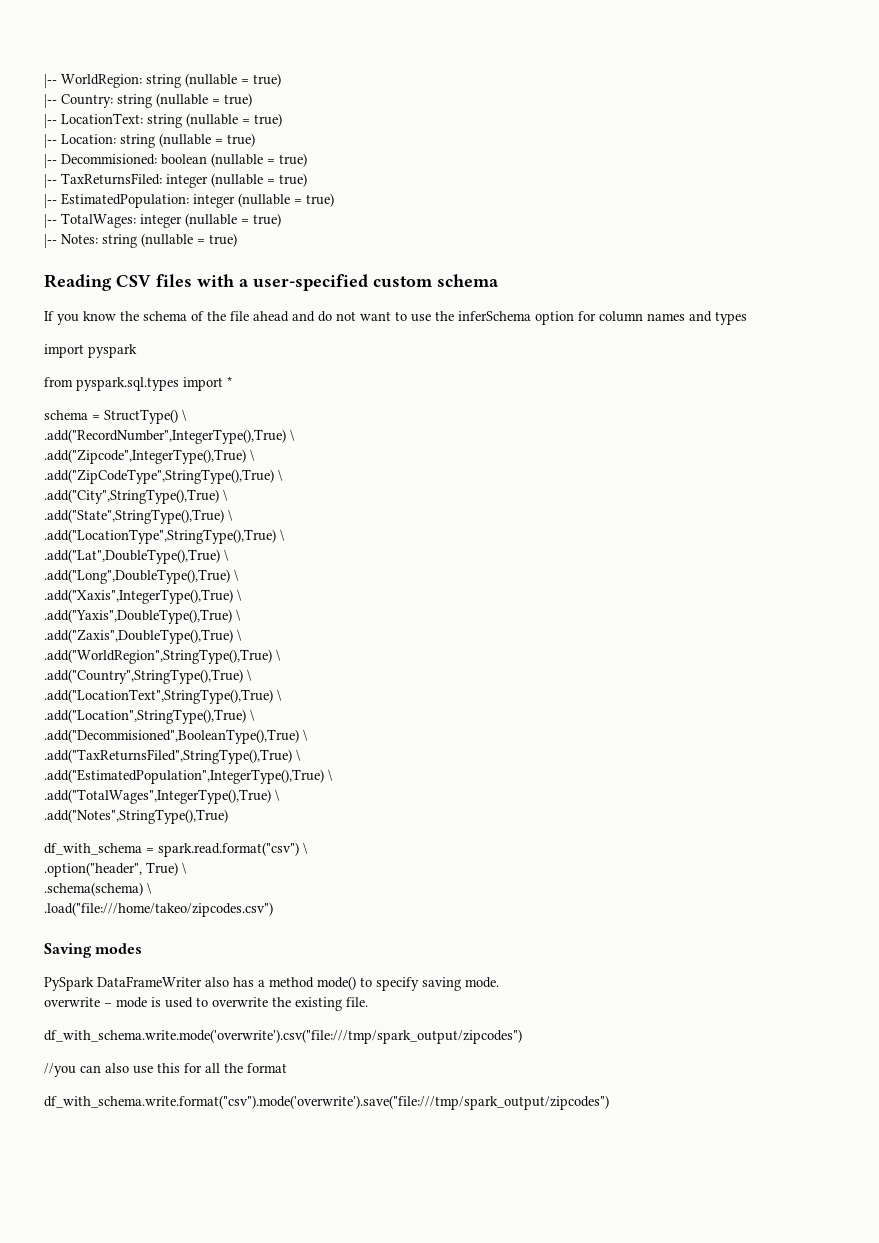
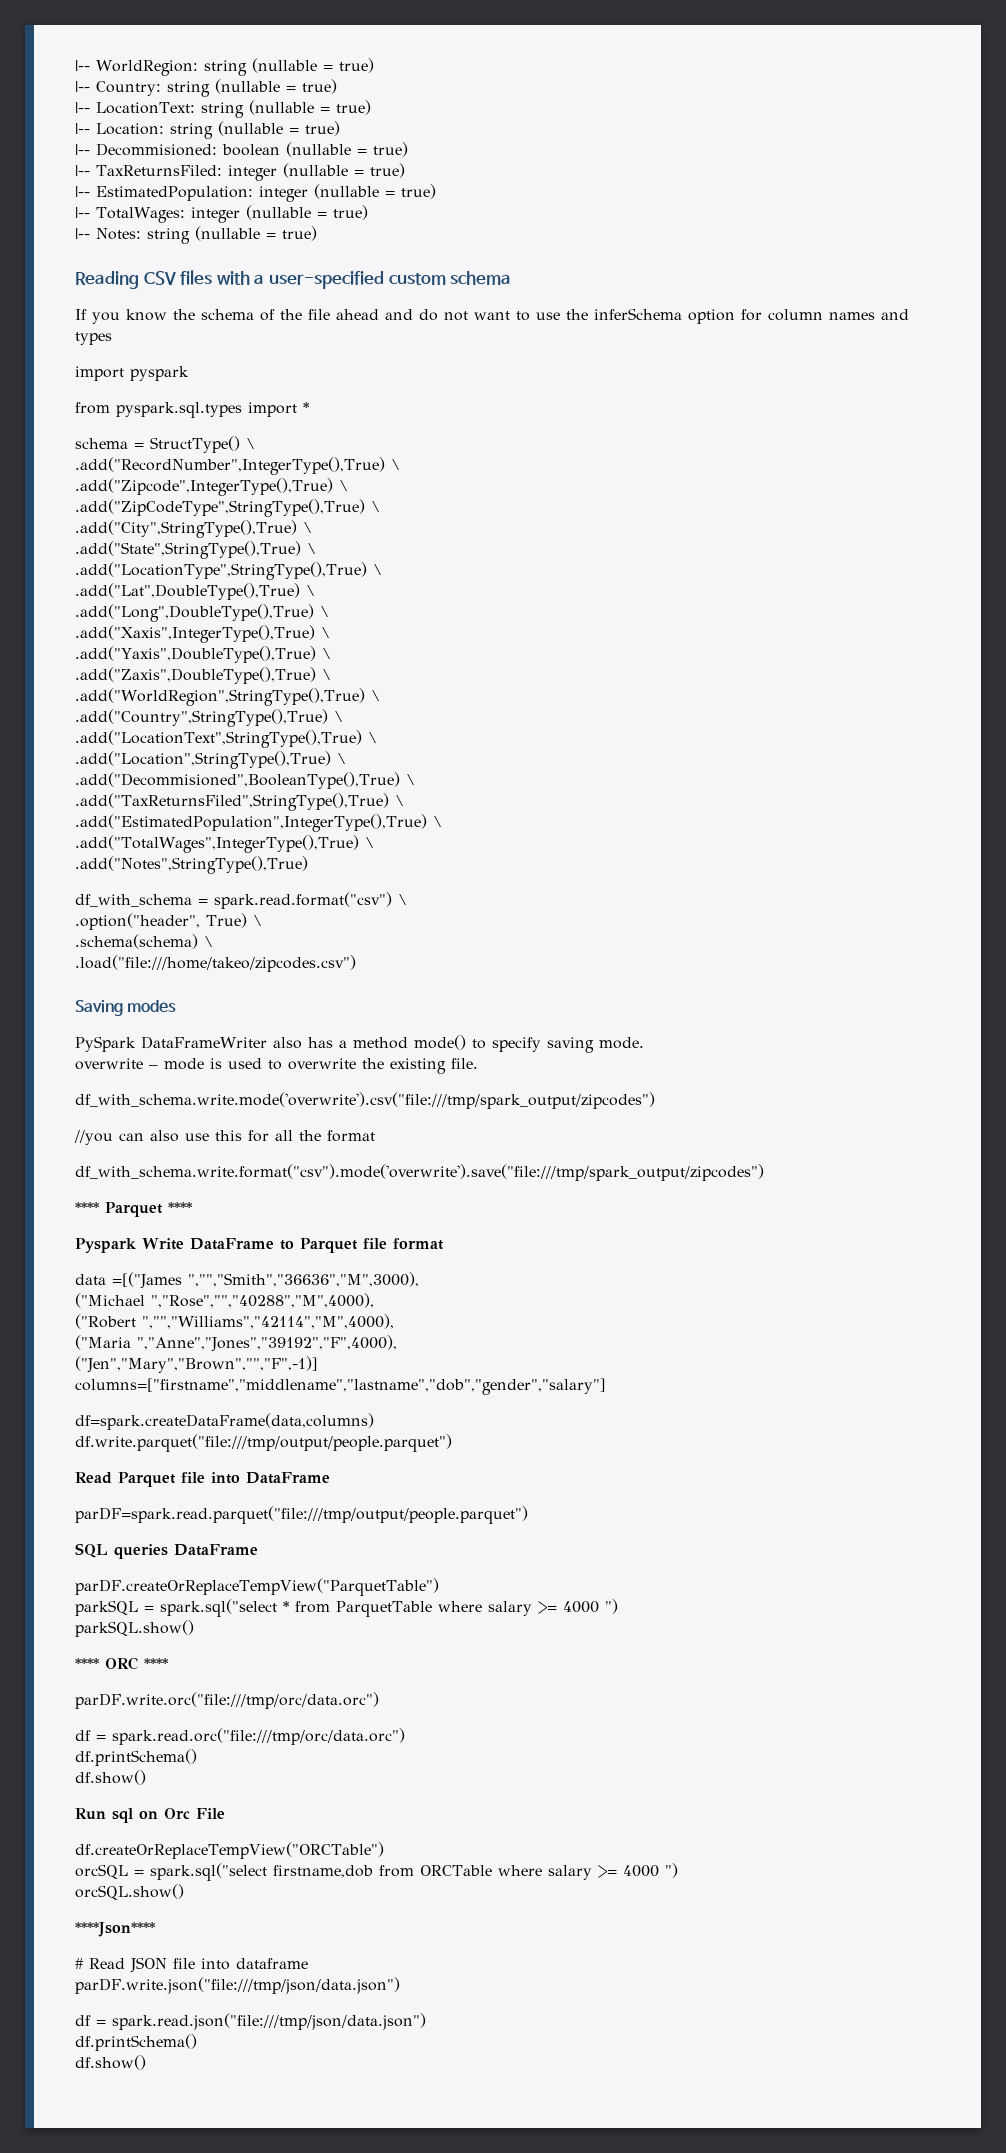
+ **** Parquet ****
+ Pyspark Write DataFrame to Parquet file format
+ data =[("James ","","Smith","36636","M",3000),
+ ("Michael ","Rose","","40288","M",4000),
+ ("Robert ","","Williams","42114","M",4000),
+ ("Maria ","Anne","Jones","39192","F",4000),
+ ("Jen","Mary","Brown","","F",-1)]
+ columns=["firstname","middlename","lastname","dob","gender","salary"]
+ df=spark.createDataFrame(data,columns)
+ df.write.parquet("file:///tmp/output/people.parquet")
+ Read Parquet file into DataFrame
+ parDF=spark.read.parquet("file:///tmp/output/people.parquet")
+ SQL queries DataFrame
+ parDF.createOrReplaceTempView("ParquetTable")
+ parkSQL = spark.sql("select * from ParquetTable where salary >= 4000 ")
+ parkSQL.show()
+ **** ORC ****
+ parDF.write.orc("file:///tmp/orc/data.orc")
+ df = spark.read.orc("file:///tmp/orc/data.orc")
+ df.printSchema()
+ df.show()
+ Run sql on Orc File
+ df.createOrReplaceTempView("ORCTable")
+ orcSQL = spark.sql("select firstname,dob from ORCTable where salary >= 4000 ")
+ orcSQL.show()
+ ****Json****
+ # Read JSON file into dataframe
+ parDF.write.json("file:///tmp/json/data.json")
+ df = spark.read.json("file:///tmp/json/data.json")
+ df.printSchema()
+ df.show()

